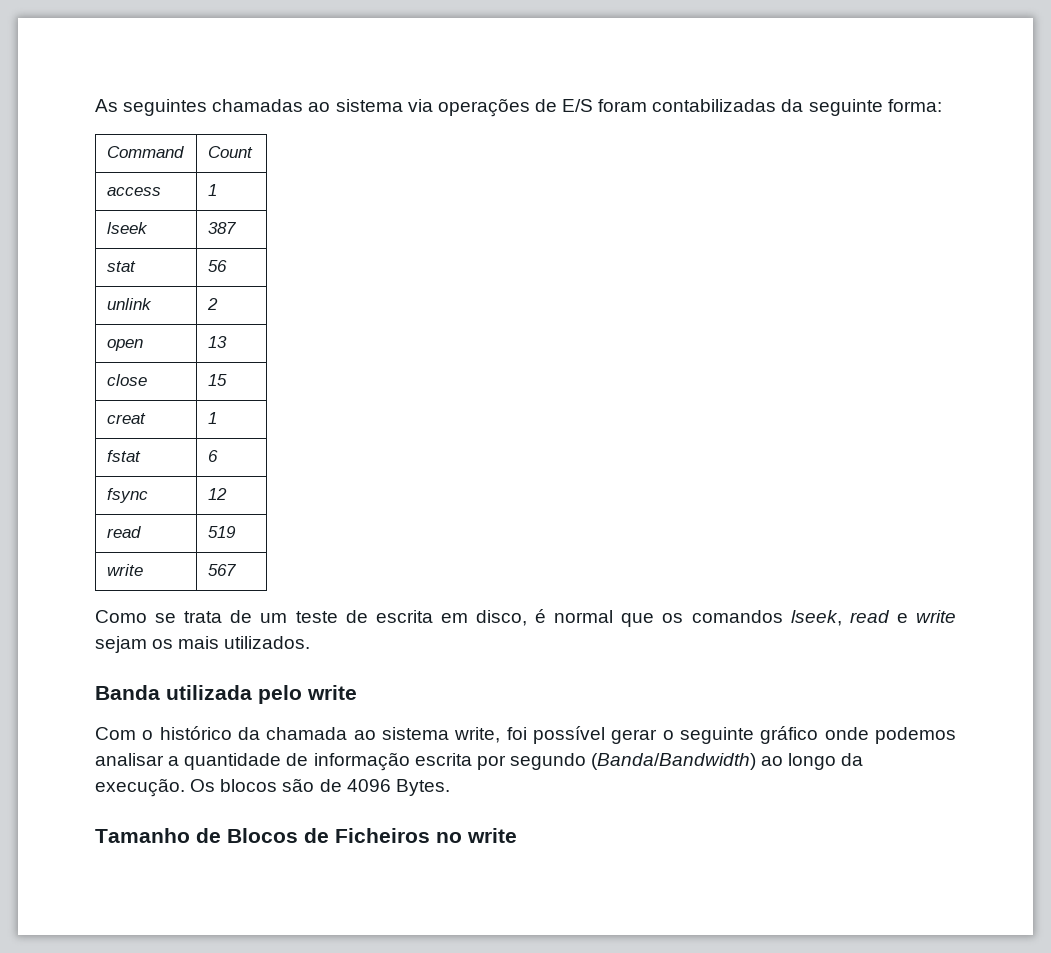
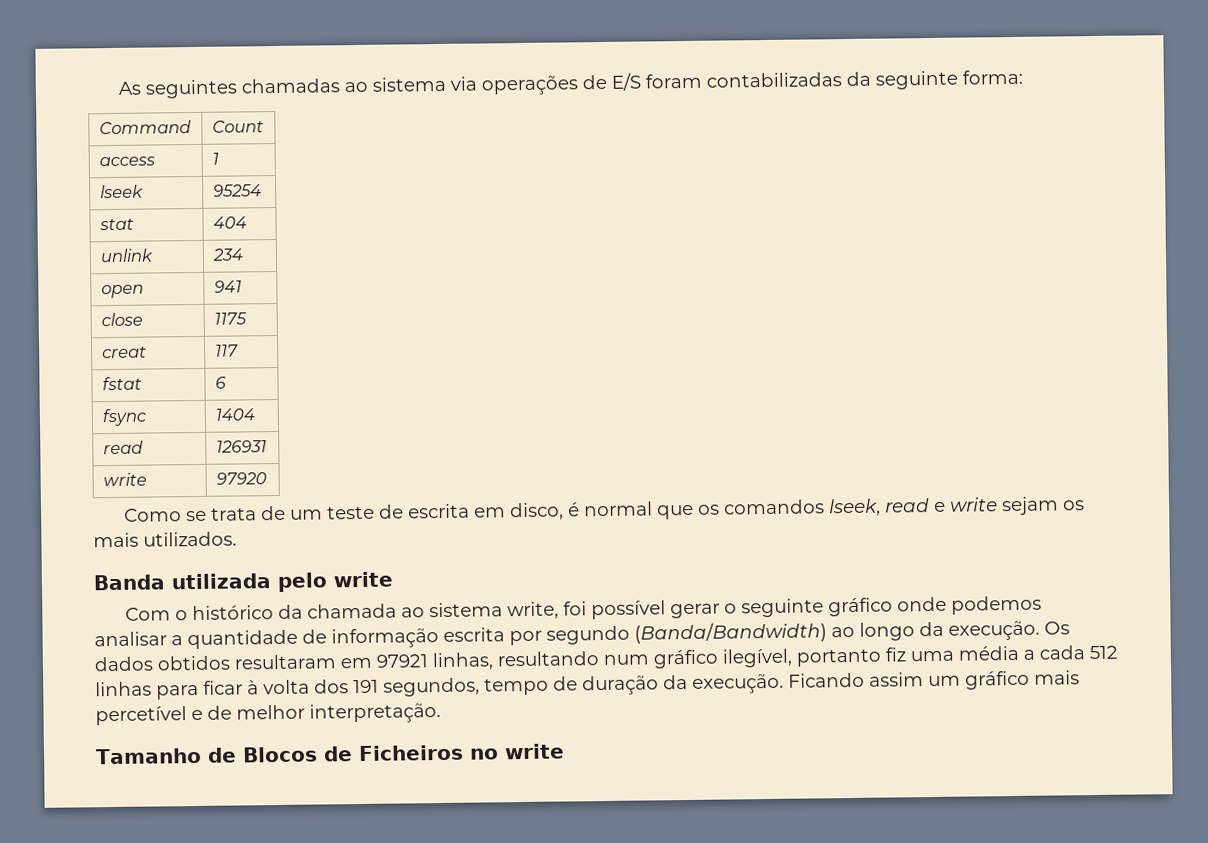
- lseek | 387
+ lseek | 95254
- stat | 56
+ stat | 404
- unlink | 2
+ unlink | 234
- open | 13
+ open | 941
- close | 15
+ close | 1175
- creat | 1
+ creat | 117
- fsync | 12
+ fsync | 1404
- read | 519
+ read | 126931
- write | 567
+ write | 97920
- Os blocos são de 4096 Bytes.
+ Os dados obtidos resultaram em 97921 linhas, resultando num gráfico ilegível, portanto fiz uma média a cada 512 linhas para ficar à volta dos 191 segundos, tempo de duração da execução. Ficando assim um gráfico mais percetível e de melhor interpretação.

